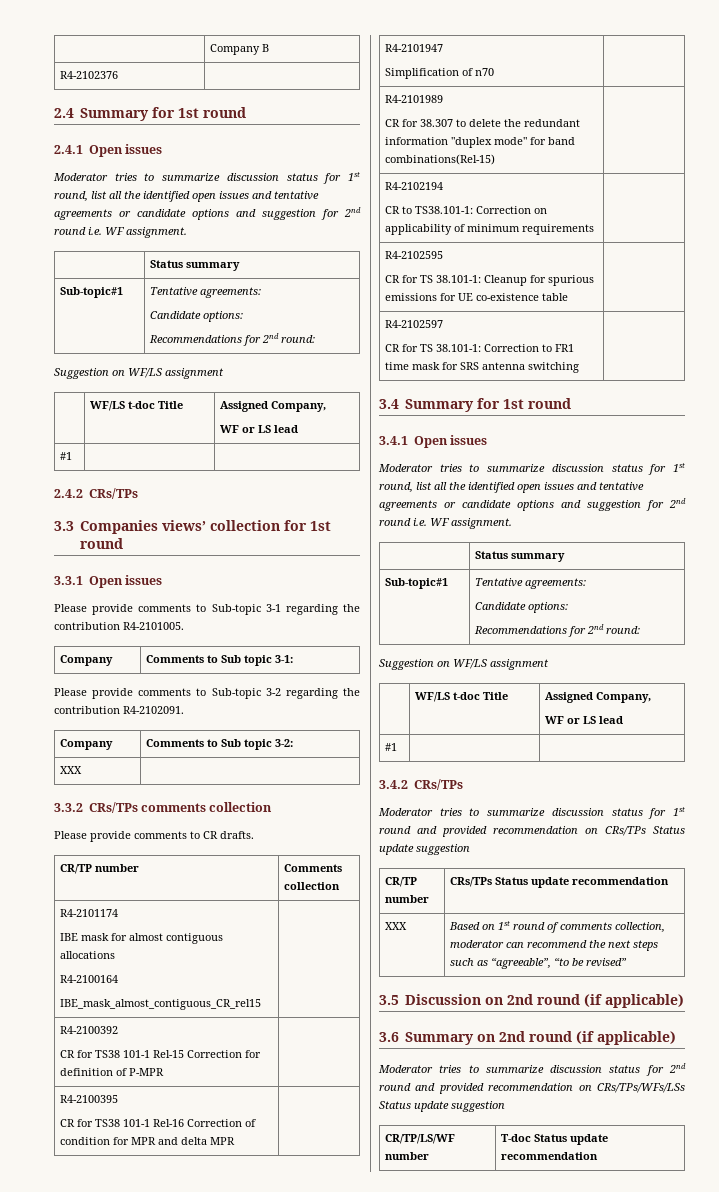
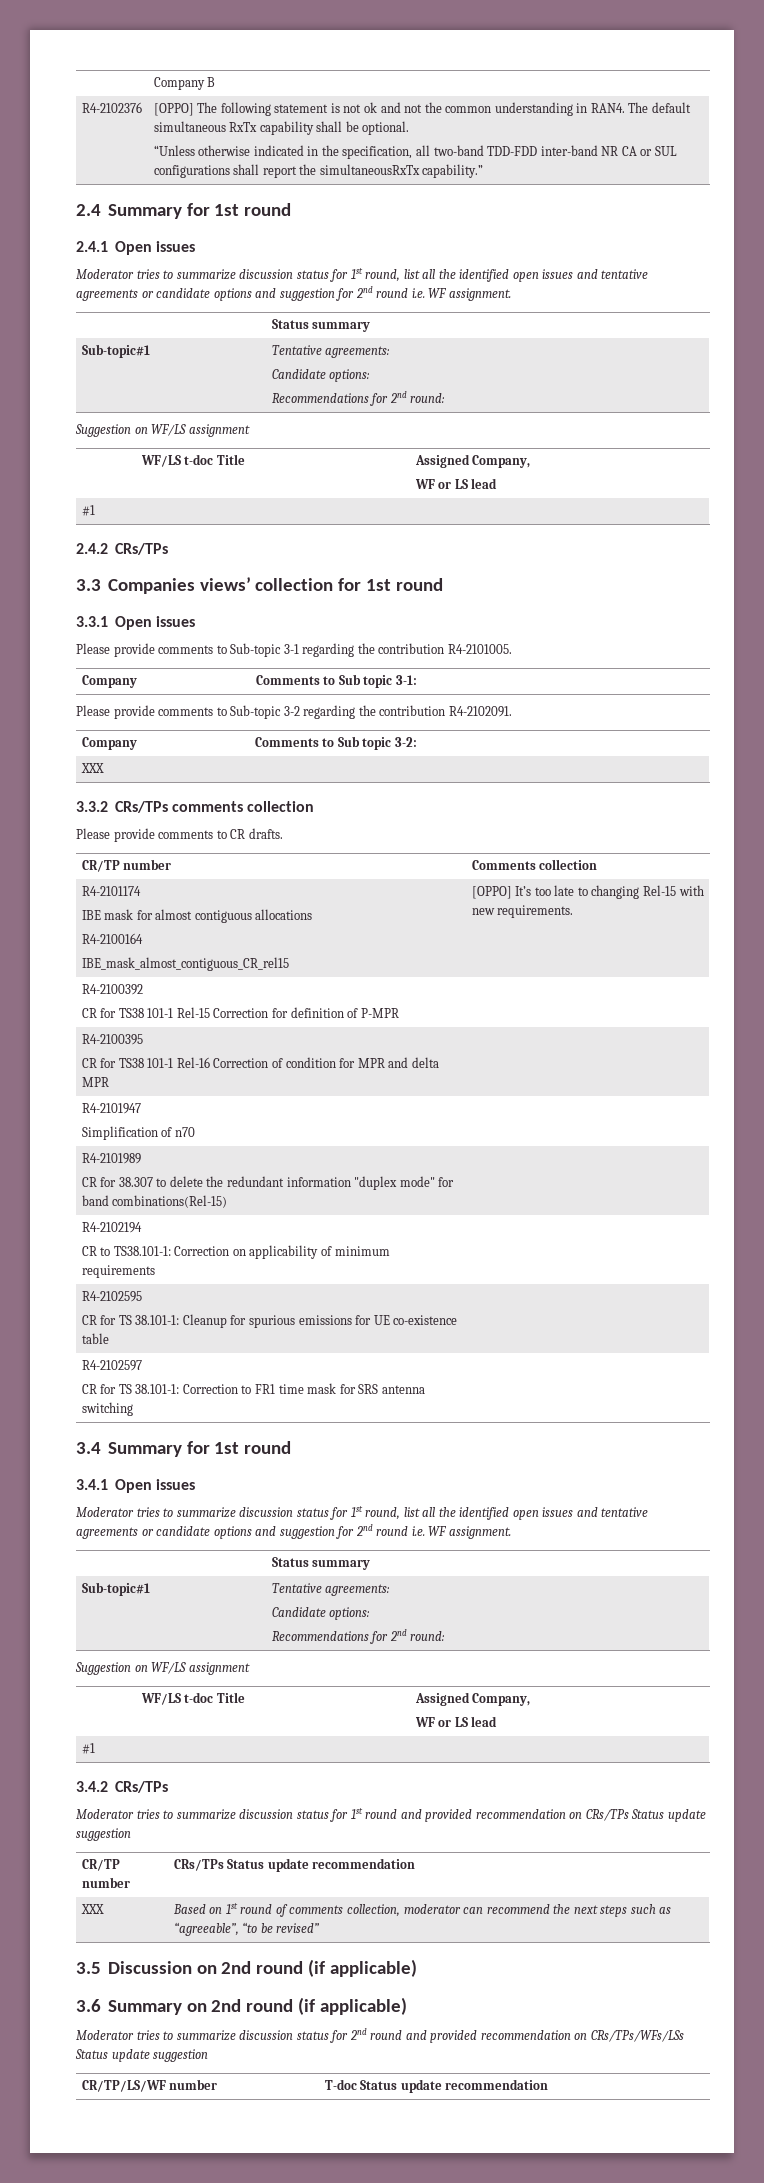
+ [OPPO] The following statement is not ok and not the common understanding in RAN4. The default simultaneous RxTx capability shall be optional.
+ “Unless otherwise indicated in the specification, all two-band TDD-FDD inter-band NR CA or SUL configurations shall report the simultaneousRxTx capability.”
  R4-2101174
  IBE mask for almost contiguous allocations
  R4-2100164
- IBE_mask_almost_contiguous_CR_rel15 |
+ IBE_mask_almost_contiguous_CR_rel15 | [OPPO] It’s too late to changing Rel-15 with new requirements.

